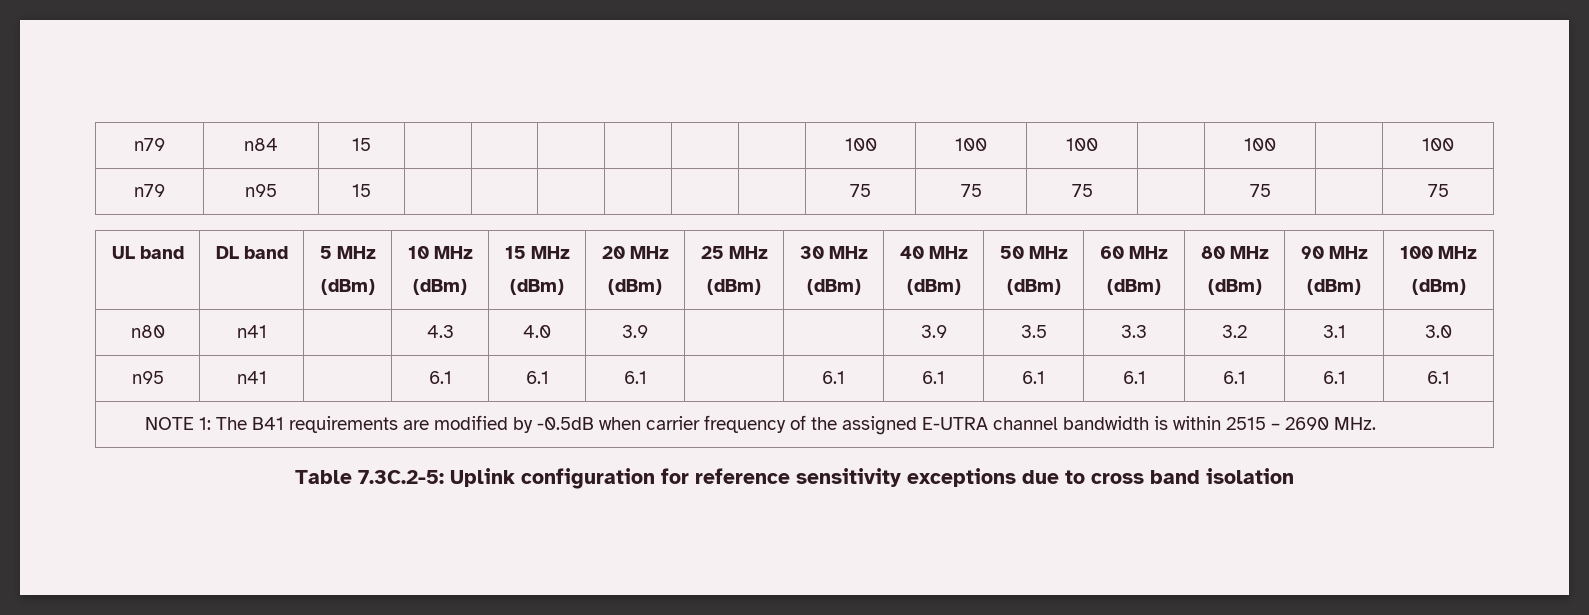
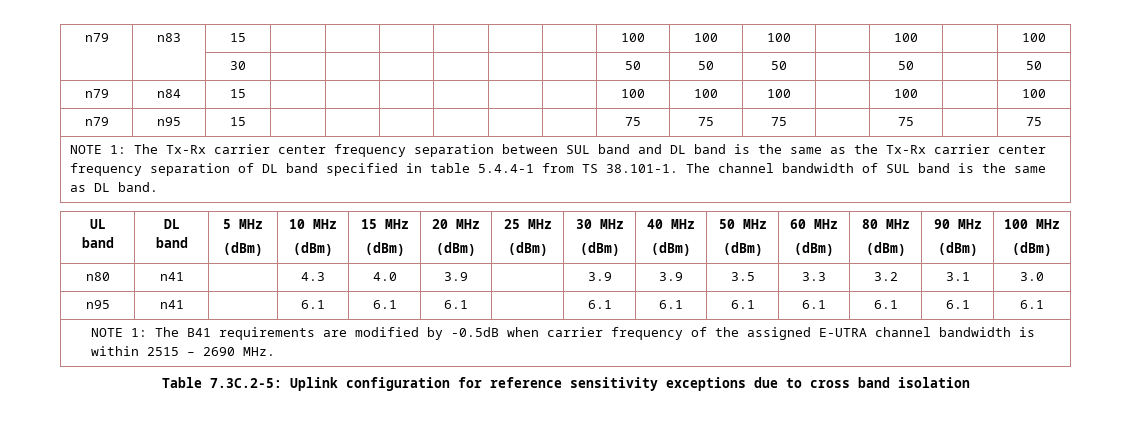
+ n79 | n83 | 15 | | | | | | | 100 | 100 | 100 | | 100 | | 100
+ | | 30 | | | | | | | 50 | 50 | 50 | | 50 | | 50
+ NOTE 1: The Tx-Rx carrier center frequency separation between SUL band and DL band is the same as the Tx-Rx carrier center frequency separation of DL band specified in table 5.4.4-1 from TS 38.101-1. The channel bandwidth of SUL band is the same as DL band.
- n80 | n41 | | 4.3 | 4.0 | 3.9 | | | 3.9 | 3.5 | 3.3 | 3.2 | 3.1 | 3.0
+ n80 | n41 | | 4.3 | 4.0 | 3.9 | | 3.9 | 3.9 | 3.5 | 3.3 | 3.2 | 3.1 | 3.0

